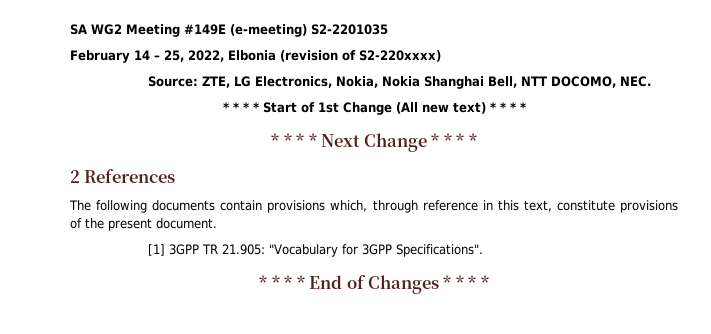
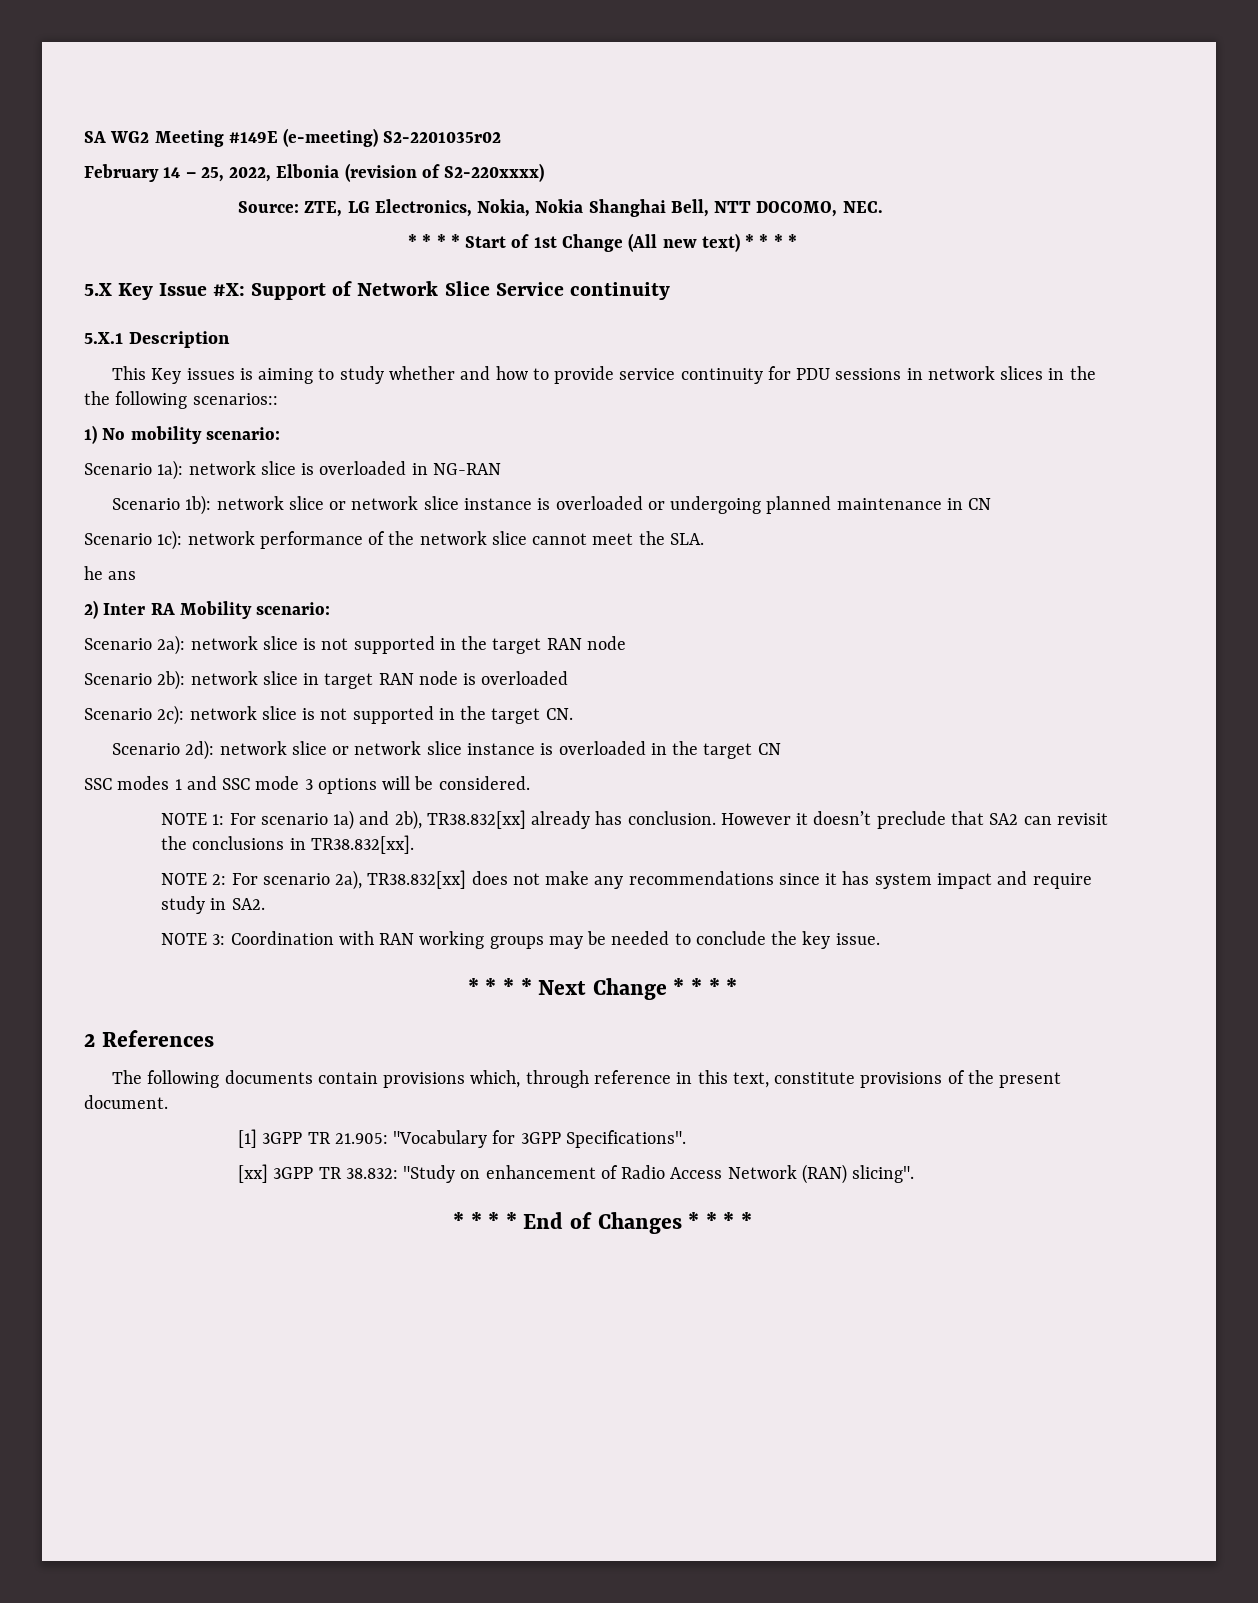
- SA WG2 Meeting #149E (e-meeting) S2-2201035
+ SA WG2 Meeting #149E (e-meeting) S2-2201035r02
+ 5.X Key Issue #X: Support of Network Slice Service continuity
+ 5.X.1 Description
+ This Key issues is aiming to study whether and how to provide service continuity for PDU sessions in network slices in the the following scenarios::
+ 1) No mobility scenario:
+ Scenario 1a): network slice is overloaded in NG-RAN
+ Scenario 1b): network slice or network slice instance is overloaded or undergoing planned maintenance in CN
+ Scenario 1c): network performance of the network slice cannot meet the SLA.
+ he ans
+ 2) Inter RA Mobility scenario:
+ Scenario 2a): network slice is not supported in the target RAN node
+ Scenario 2b): network slice in target RAN node is overloaded
+ Scenario 2c): network slice is not supported in the target CN.
+ Scenario 2d): network slice or network slice instance is overloaded in the target CN
+ SSC modes 1 and SSC mode 3 options will be considered.
+ NOTE 1: For scenario 1a) and 2b), TR38.832[xx] already has conclusion. However it doesn’t preclude that SA2 can revisit the conclusions in TR38.832[xx].
+ NOTE 2: For scenario 2a), TR38.832[xx] does not make any recommendations since it has system impact and require study in SA2.
+ NOTE 3: Coordination with RAN working groups may be needed to conclude the key issue.
+ [xx] 3GPP TR 38.832: "Study on enhancement of Radio Access Network (RAN) slicing".

